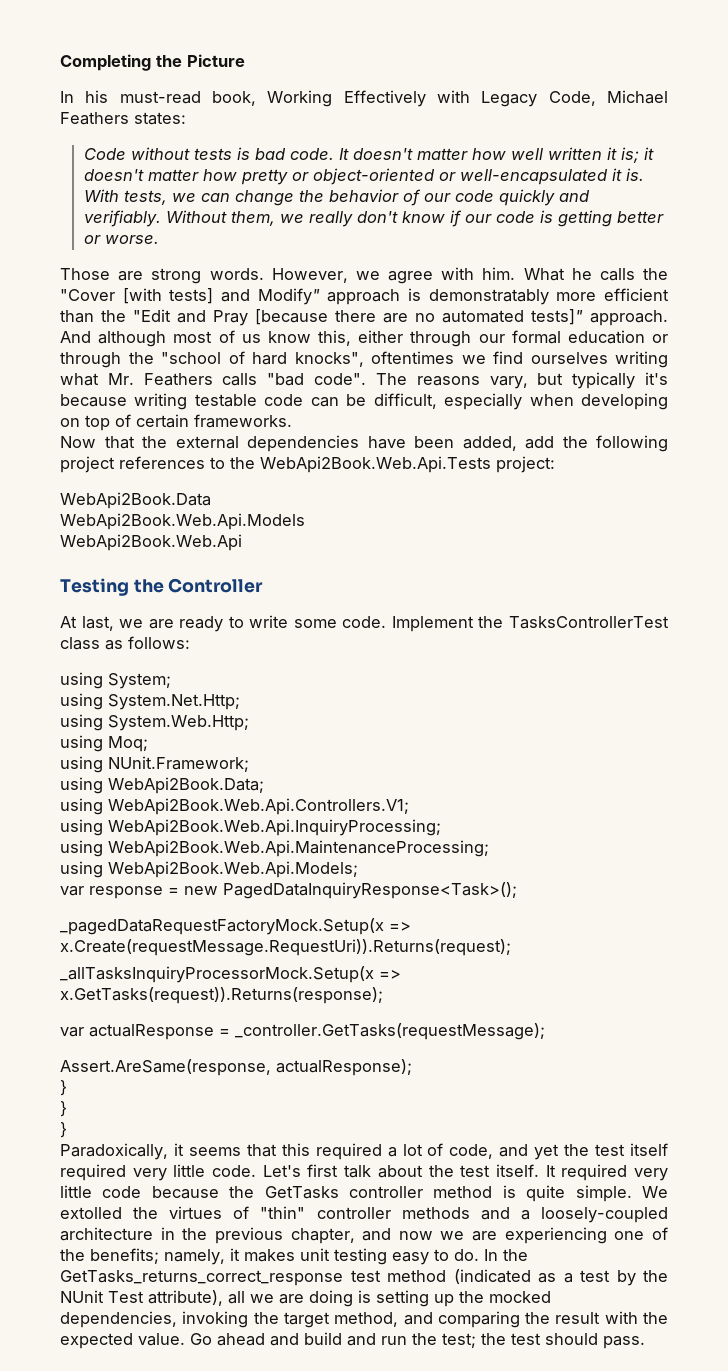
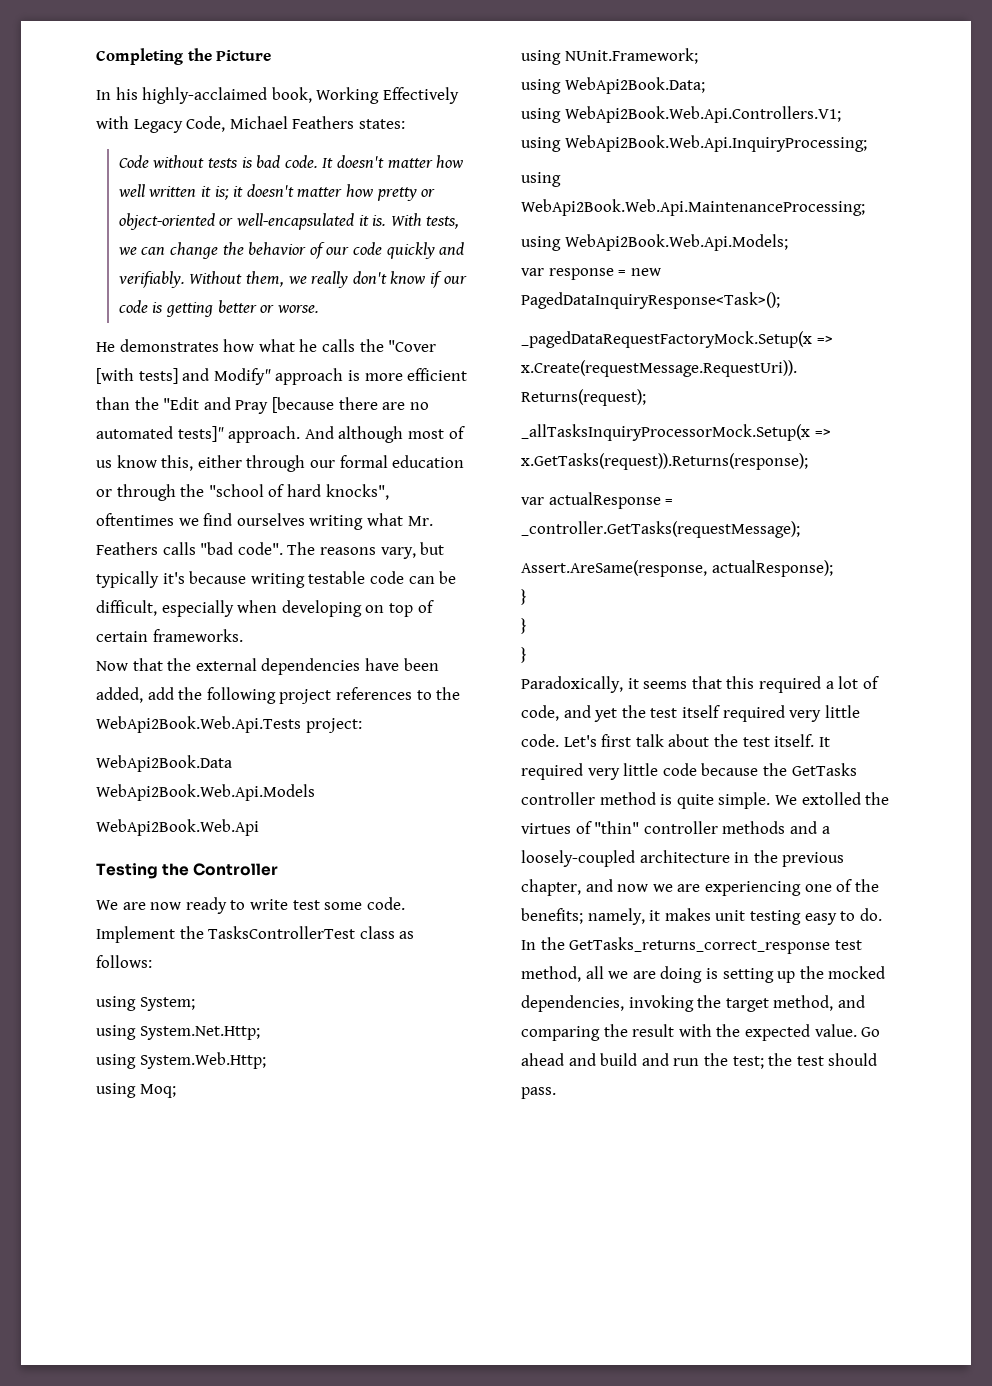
- In his must-read book, Working Effectively with Legacy Code, Michael Feathers states:
+ In his highly-acclaimed book, Working Effectively with Legacy Code, Michael Feathers states:
- Those are strong words. However, we agree with him. What he calls the "Cover [with tests] and Modify" approach is demonstratably more efficient than the "Edit and Pray [because there are no automated tests]" approach.
+ He demonstrates how what he calls the "Cover [with tests] and Modify" approach is more efficient than the "Edit and Pray [because there are no automated tests]" approach.
- At last, we are ready to write some code.
+ We are now ready to write test some code.
- In the GetTasks_returns_correct_response test method (indicated as a test by the NUnit Test attribute), all we are doing is setting up the mocked dependencies, invoking the target method, and comparing the result with the expected value.
+ In the GetTasks_returns_correct_response test method, all we are doing is setting up the mocked dependencies, invoking the target method, and comparing the result with the expected value.

